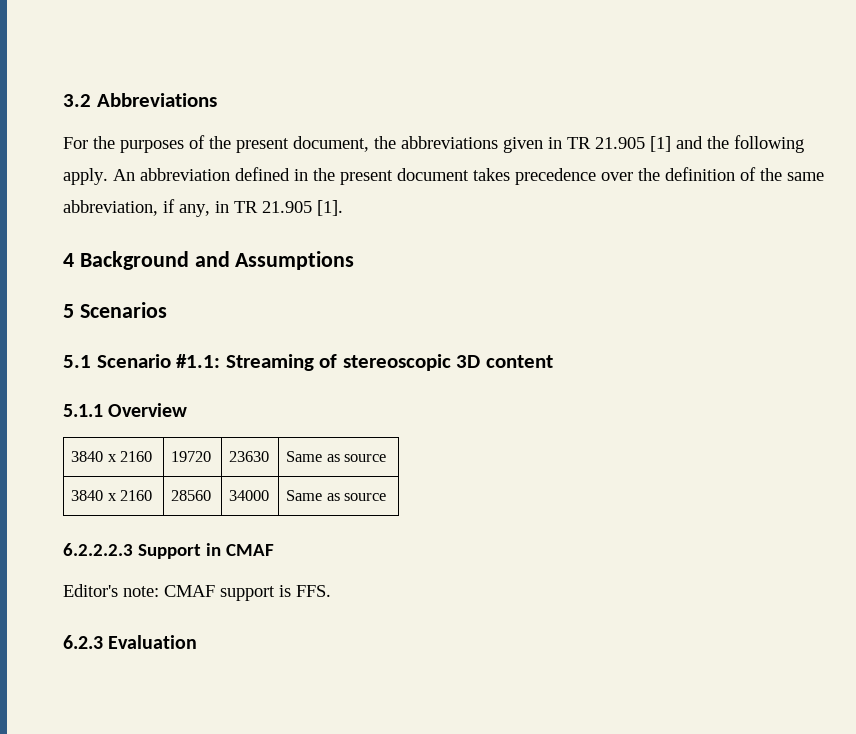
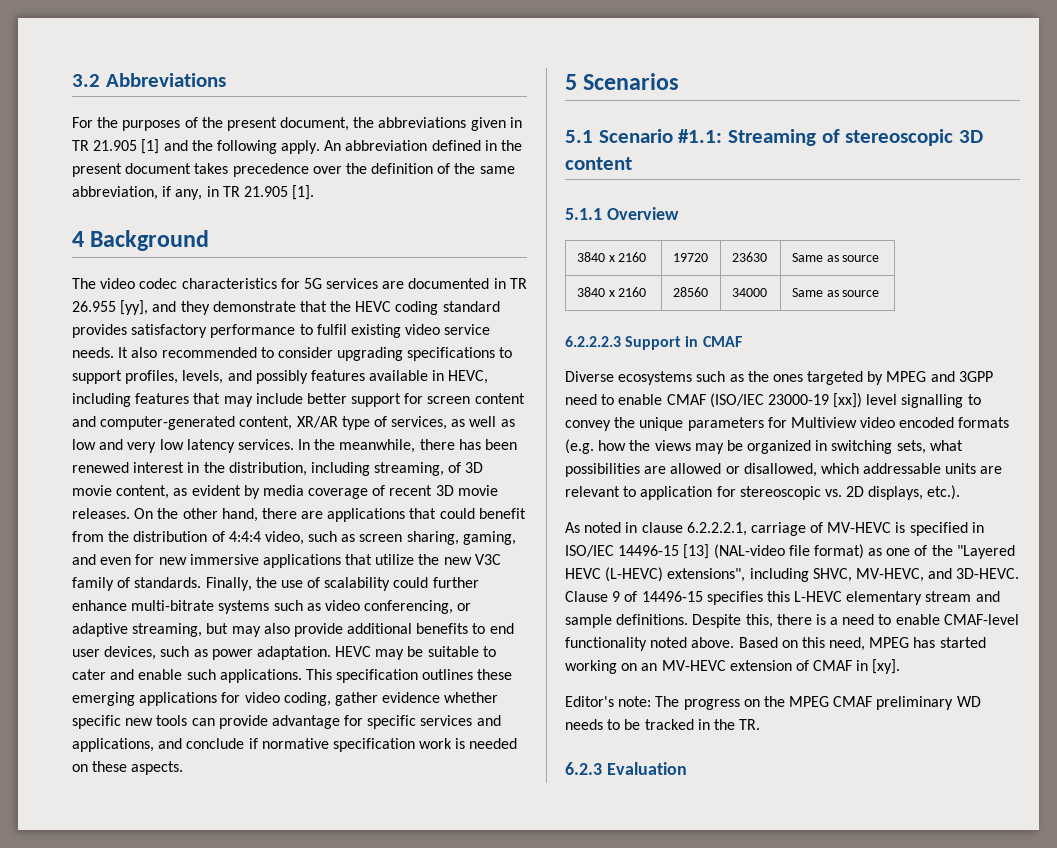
- 4 Background and Assumptions
+ 4 Background
+ The video codec characteristics for 5G services are documented in TR 26.955 [yy], and they demonstrate that the HEVC coding standard provides satisfactory performance to fulfil existing video service needs. It also recommended to consider upgrading specifications to support profiles, levels, and possibly features available in HEVC, including features that may include better support for screen content and computer-generated content, XR/AR type of services, as well as low and very low latency services. In the meanwhile, there has been renewed interest in the distribution, including streaming, of 3D movie content, as evident by media coverage of recent 3D movie releases. On the other hand, there are applications that could benefit from the distribution of 4:4:4 video, such as screen sharing, gaming, and even for new immersive applications that utilize the new V3C family of standards. Finally, the use of scalability could further enhance multi-bitrate systems such as video conferencing, or adaptive streaming, but may also provide additional benefits to end user devices, such as power adaptation. HEVC may be suitable to cater and enable such applications. This specification outlines these emerging applications for video coding, gather evidence whether specific new tools can provide advantage for specific services and applications, and conclude if normative specification work is needed on these aspects.
- Editor's note: CMAF support is FFS.
+ Diverse ecosystems such as the ones targeted by MPEG and 3GPP need to enable CMAF (ISO/IEC 23000-19 [xx]) level signalling to convey the unique parameters for Multiview video encoded formats (e.g. how the views may be organized in switching sets, what possibilities are allowed or disallowed, which addressable units are relevant to application for stereoscopic vs. 2D displays, etc.).
+ As noted in clause 6.2.2.2.1, carriage of MV-HEVC is specified in ISO/IEC 14496-15 [13] (NAL-video file format) as one of the "Layered HEVC (L-HEVC) extensions", including SHVC, MV-HEVC, and 3D-HEVC. Clause 9 of 14496-15 specifies this L-HEVC elementary stream and sample definitions. Despite this, there is a need to enable CMAF-level functionality noted above. Based on this need, MPEG has started working on an MV-HEVC extension of CMAF in [xy].
+ Editor's note: The progress on the MPEG CMAF preliminary WD needs to be tracked in the TR.

